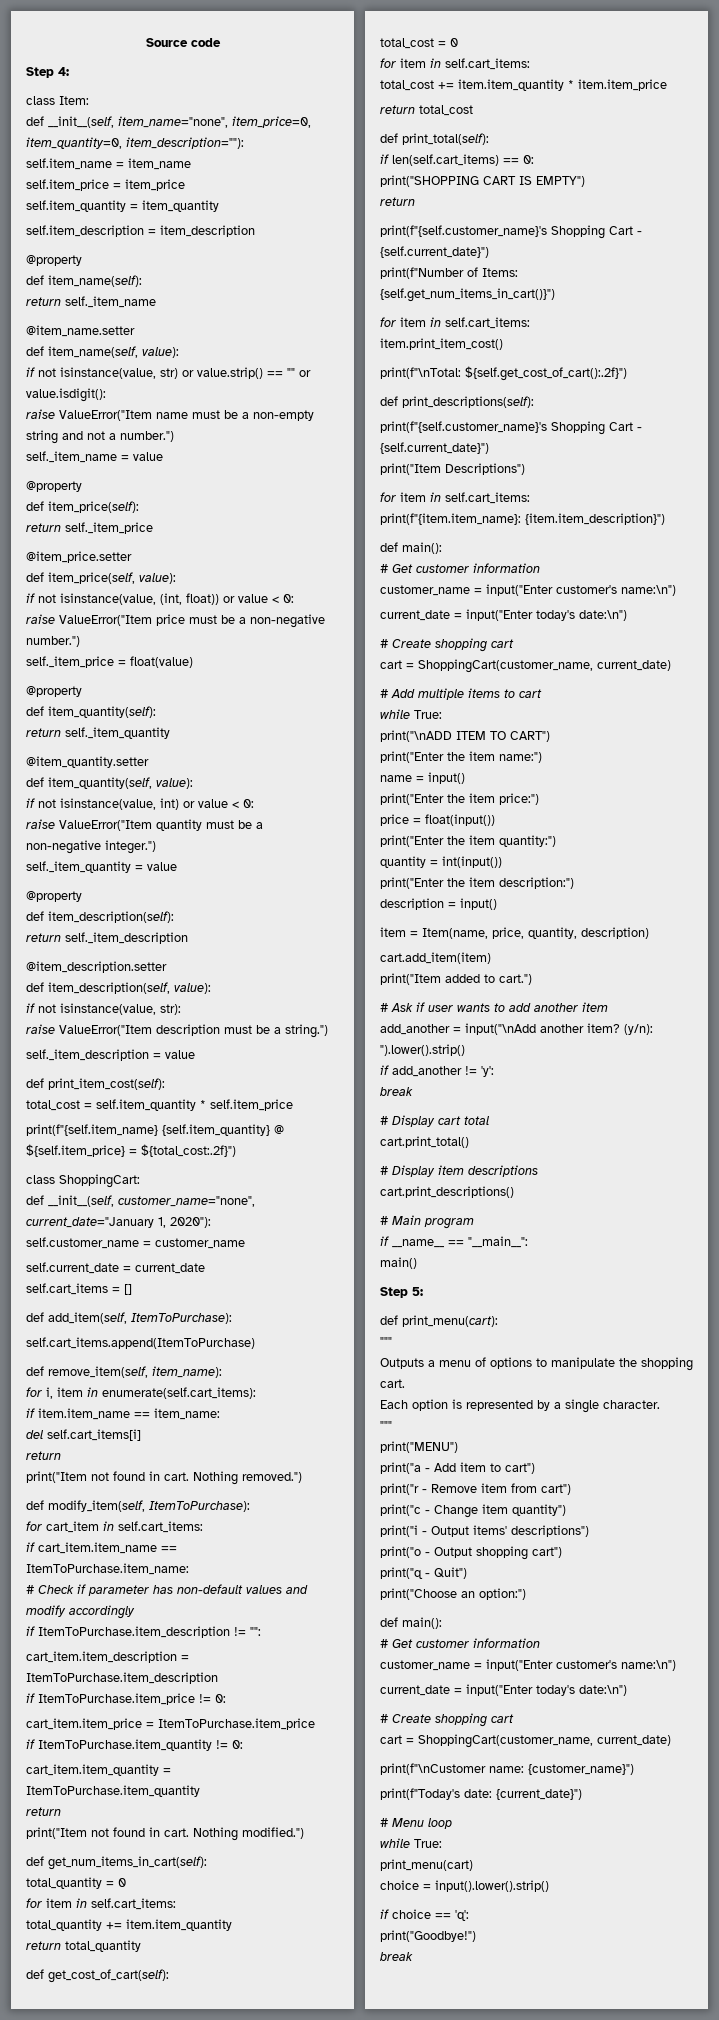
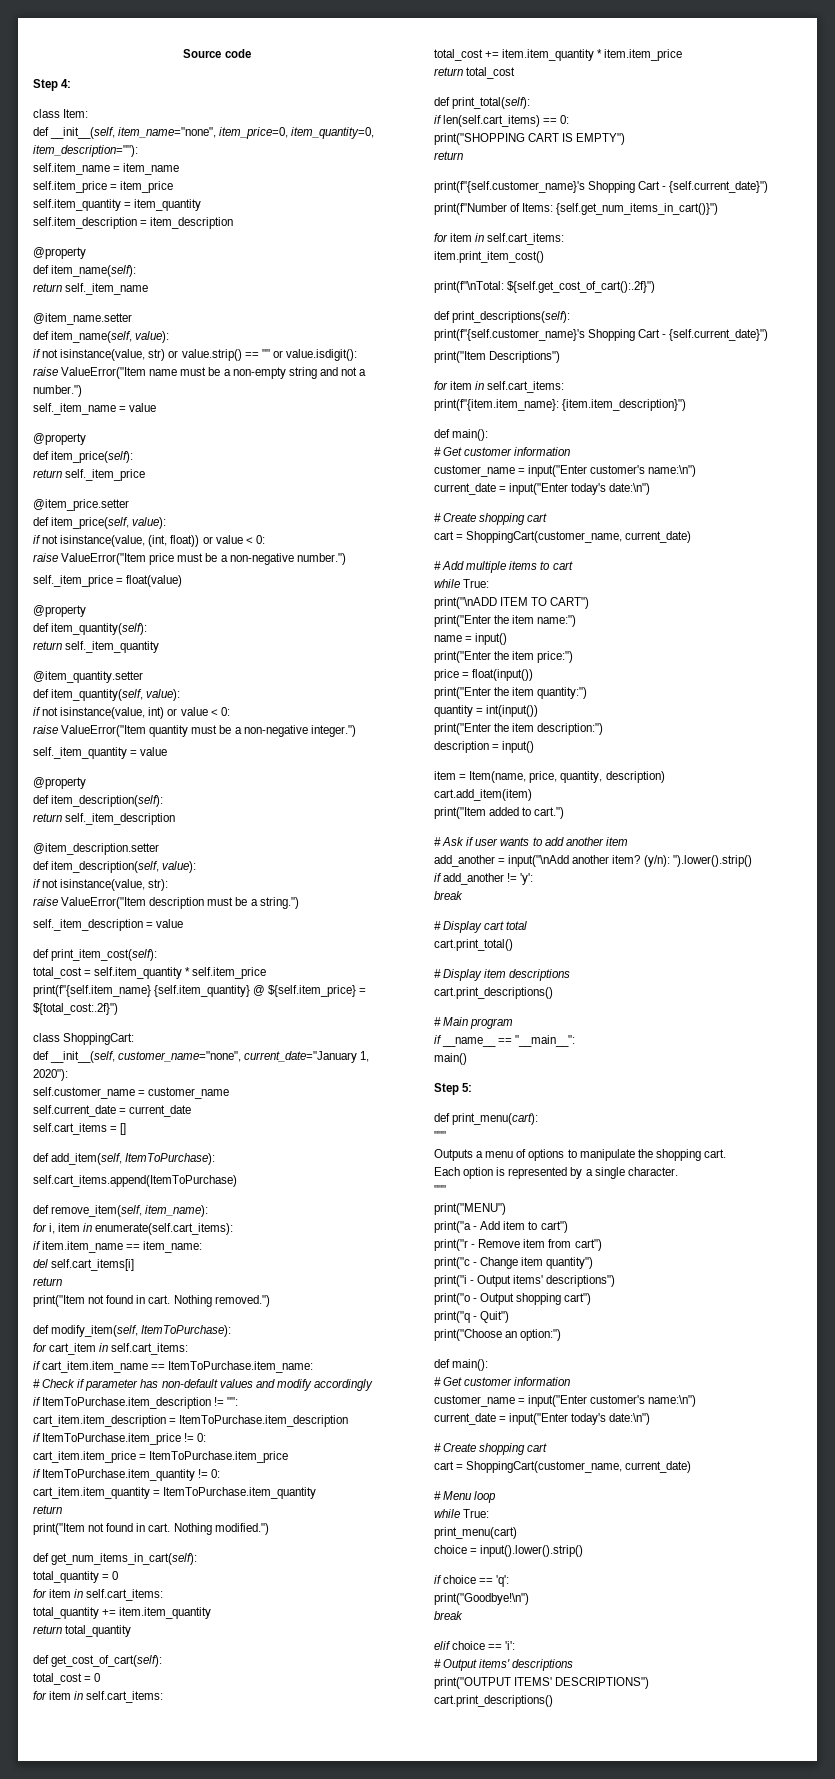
- print(f"\nCustomer name: {customer_name}")
- print(f"Today's date: {current_date}")
- print("Goodbye!")
+ print("Goodbye!\n")
  break
+ elif choice == 'i':
+ # Output items' descriptions
+ print("OUTPUT ITEMS' DESCRIPTIONS")
+ cart.print_descriptions()

